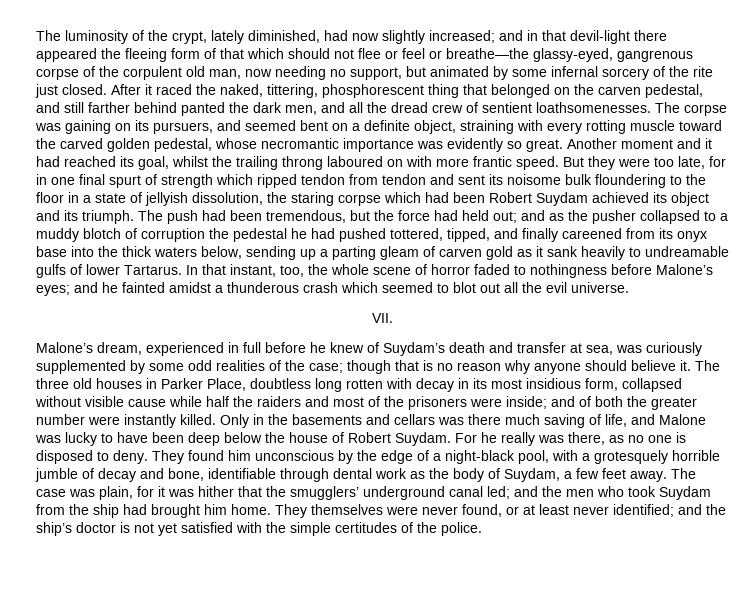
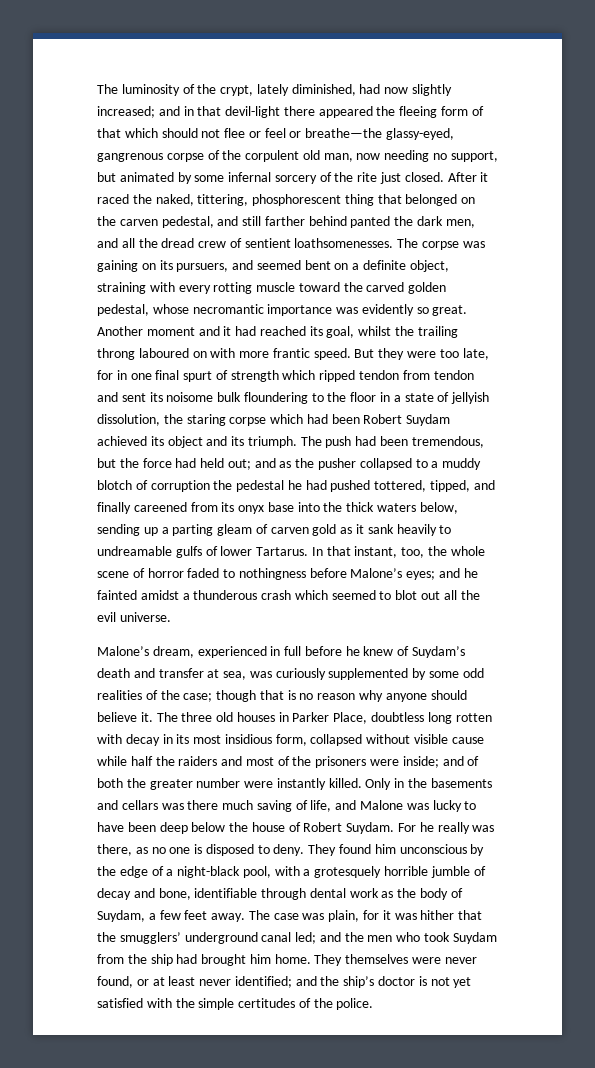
- VII.

